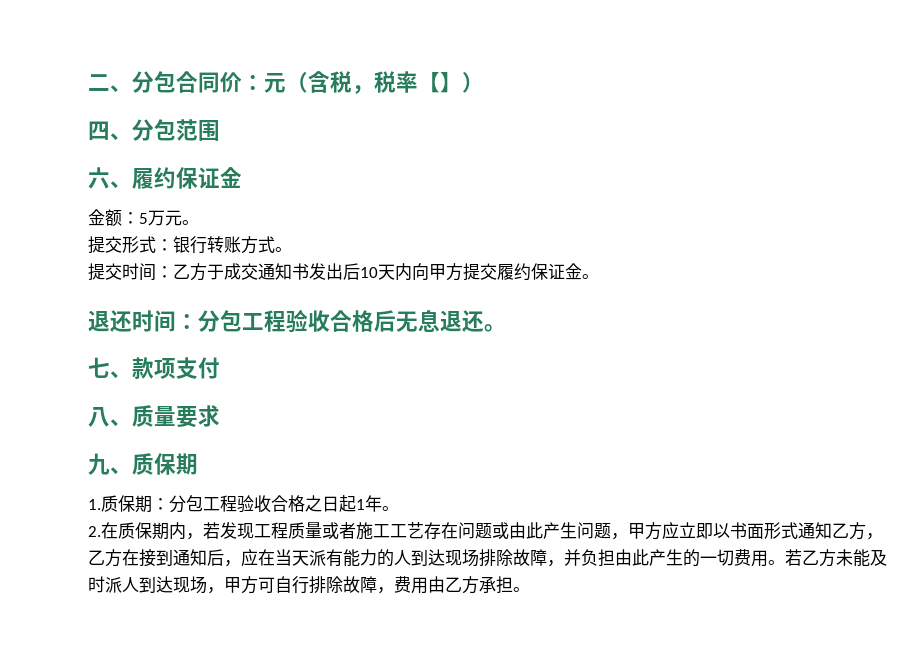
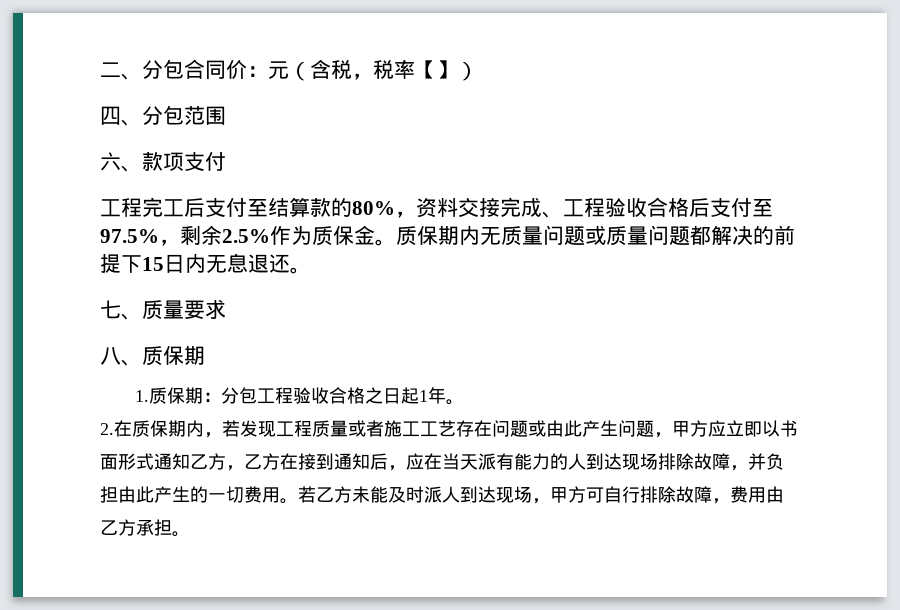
- 六、履约保证金
- 金额：5万元。
- 提交形式：银行转账方式。
- 提交时间：乙方于成交通知书发出后10天内向甲方提交履约保证金。
- 退还时间：分包工程验收合格后无息退还。
+ 六、款项支付
+ 工程完工后支付至结算款的80%，资料交接完成、工程验收合格后支付至97.5%，剩余2.5%作为质保金。质保期内无质量问题或质量问题都解决的前提下15日内无息退还。
- 七、款项支付
- 八、质量要求
+ 七、质量要求
- 九、质保期
+ 八、质保期

